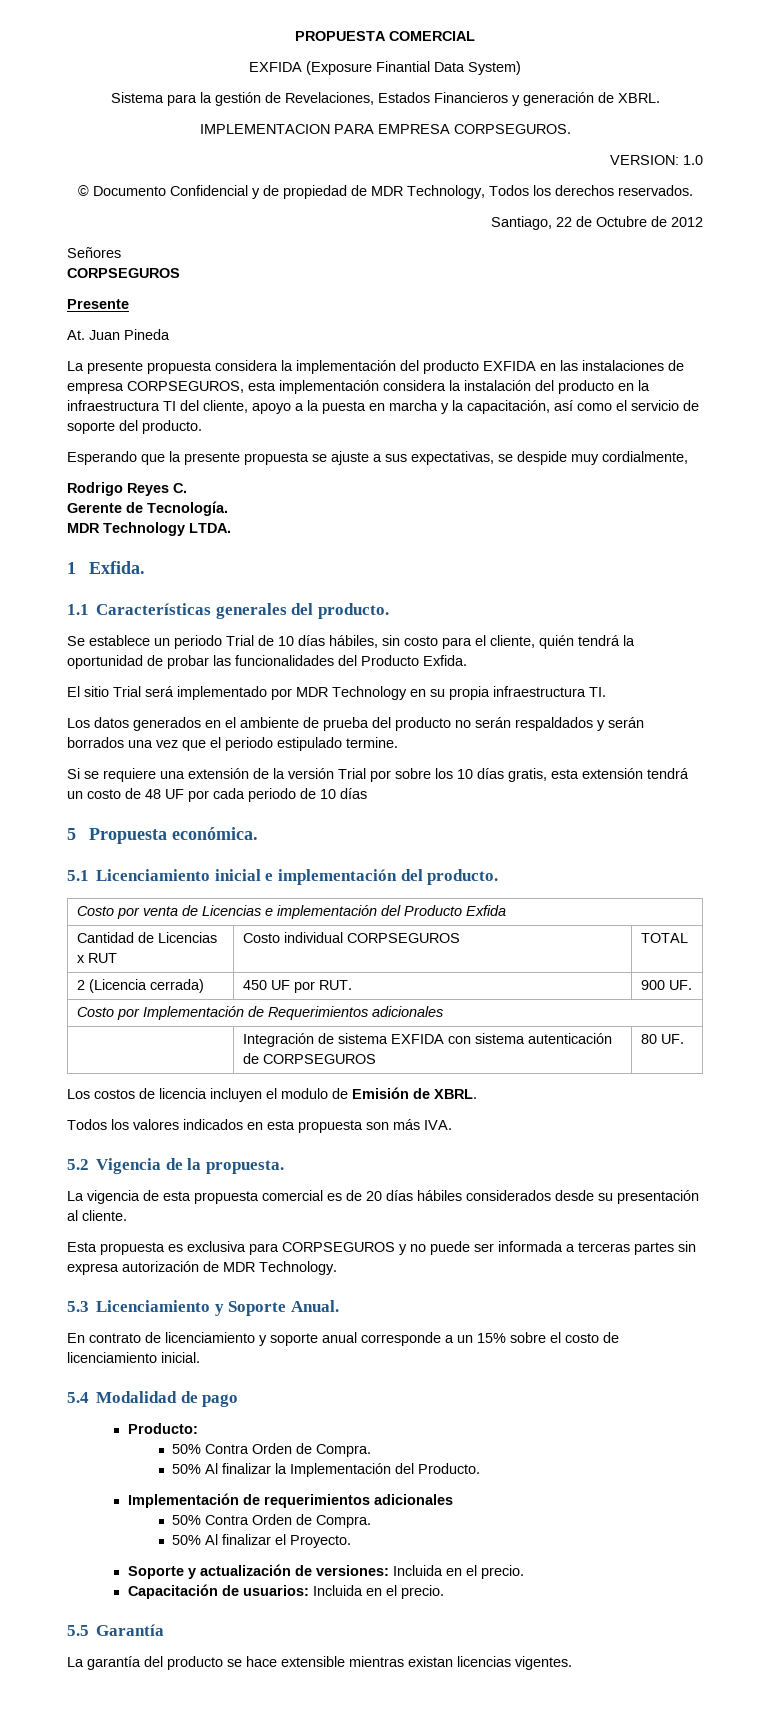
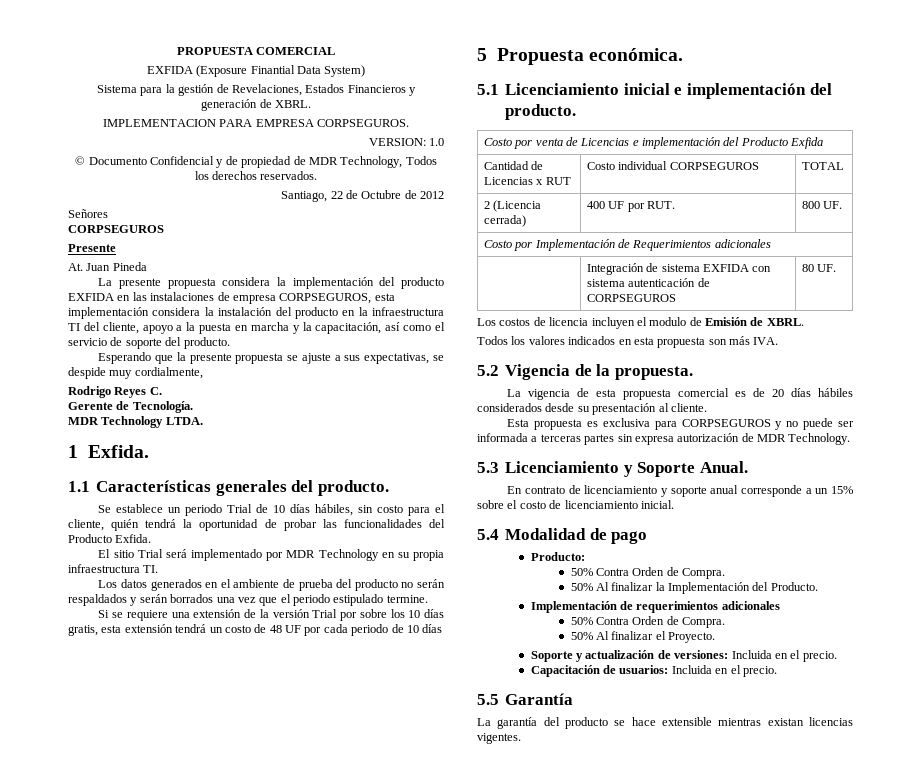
- 2 (Licencia cerrada) | 450 UF por RUT. | 900 UF.
+ 2 (Licencia cerrada) | 400 UF por RUT. | 800 UF.

